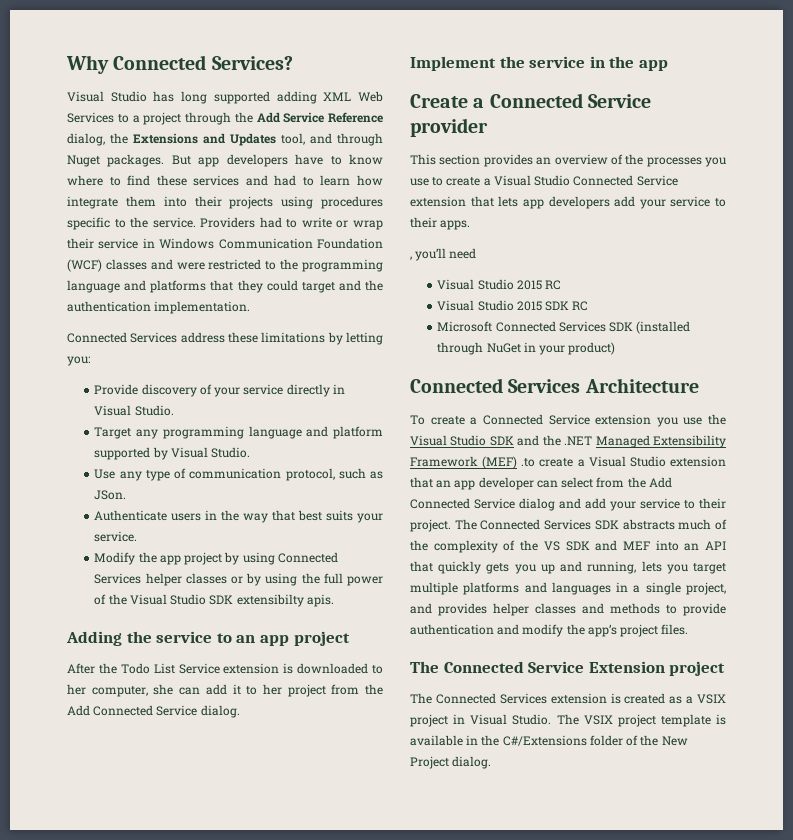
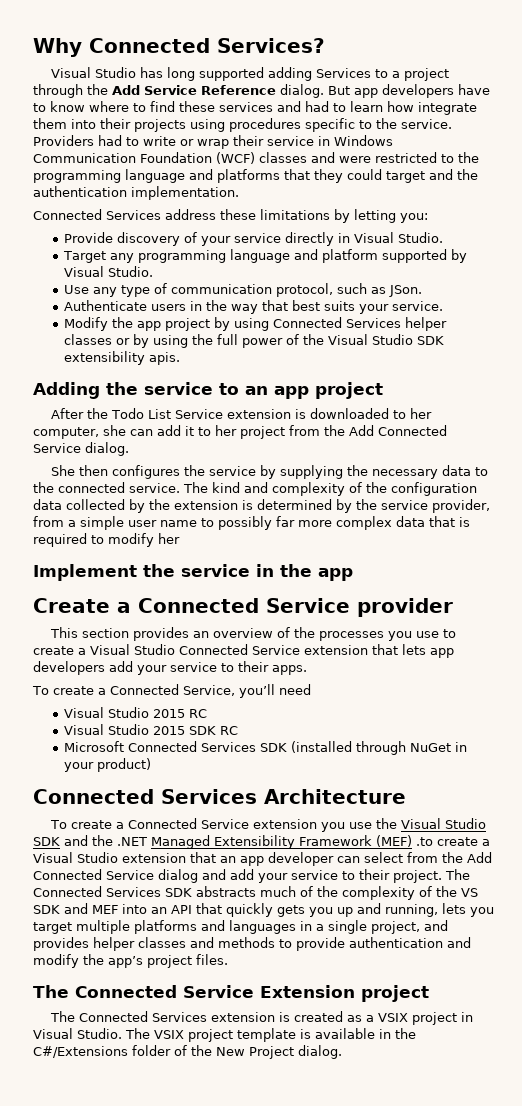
- Visual Studio has long supported adding XML Web Services to a project through the Add Service Reference dialog, the Extensions and Updates tool, and through Nuget packages.
+ Visual Studio has long supported adding Services to a project through the Add Service Reference dialog.
- Modify the app project by using Connected Services helper classes or by using the full power of the Visual Studio SDK extensibilty apis.
+ Modify the app project by using Connected Services helper classes or by using the full power of the Visual Studio SDK extensibility apis.
+ She then configures the service by supplying the necessary data to the connected service. The kind and complexity of the configuration data collected by the extension is determined by the service provider, from a simple user name to possibly far more complex data that is required to modify her
- , you’ll need
+ To create a Connected Service, you’ll need

